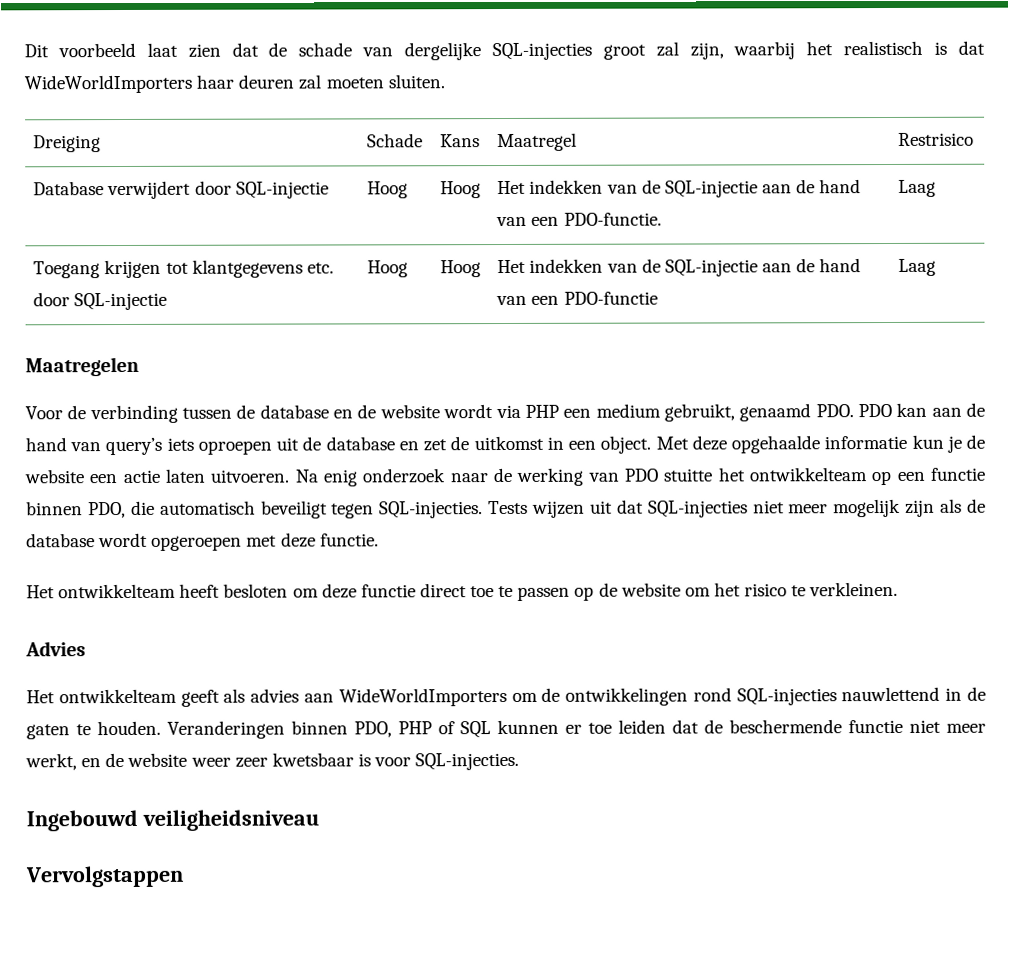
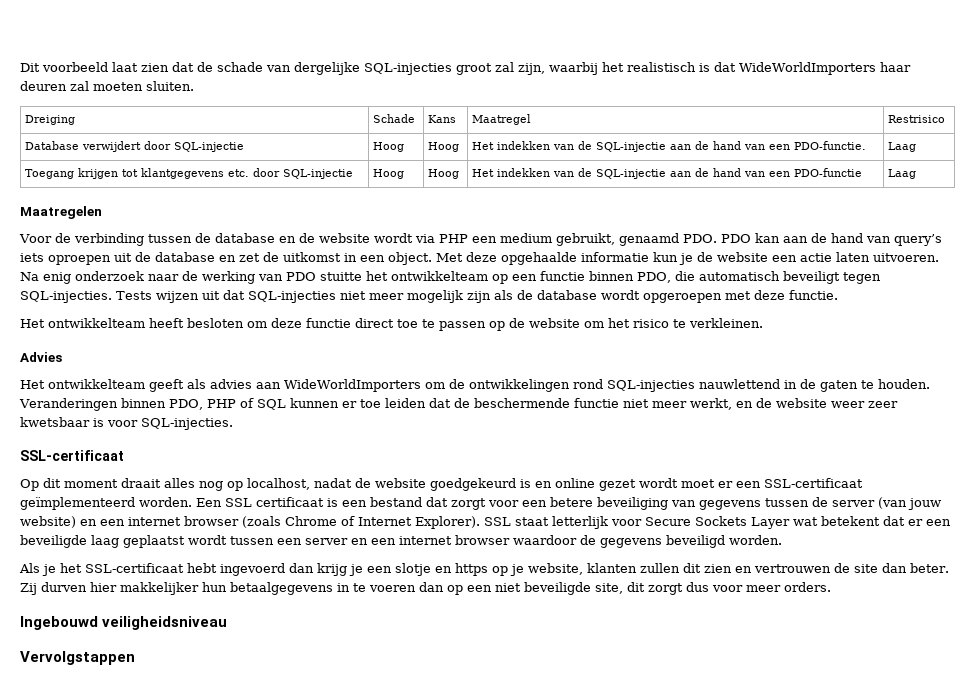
  Veranderingen binnen PDO, PHP of SQL kunnen er toe leiden dat de beschermende functie niet meer werkt, en de website weer zeer kwetsbaar is voor SQL-injecties.
+ SSL-certificaat
+ Op dit moment draait alles nog op localhost, nadat de website goedgekeurd is en online gezet wordt moet er een SSL-certificaat geïmplementeerd worden. Een SSL certificaat is een bestand dat zorgt voor een betere beveiliging van gegevens tussen de server (van jouw website) en een internet browser (zoals Chrome of Internet Explorer). SSL staat letterlijk voor Secure Sockets Layer wat betekent dat er een beveiligde laag geplaatst wordt tussen een server en een internet browser waardoor de gegevens beveiligd worden.
+ Als je het SSL-certificaat hebt ingevoerd dan krijg je een slotje en https op je website, klanten zullen dit zien en vertrouwen de site dan beter. Zij durven hier makkelijker hun betaalgegevens in te voeren dan op een niet beveiligde site, dit zorgt dus voor meer orders.

